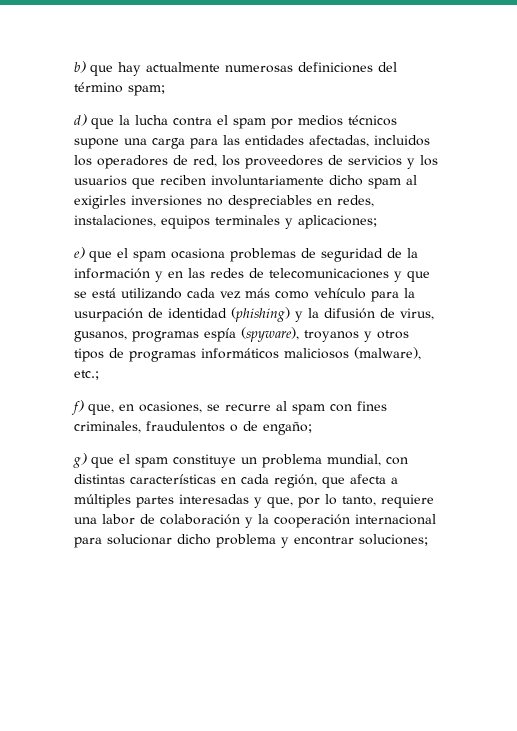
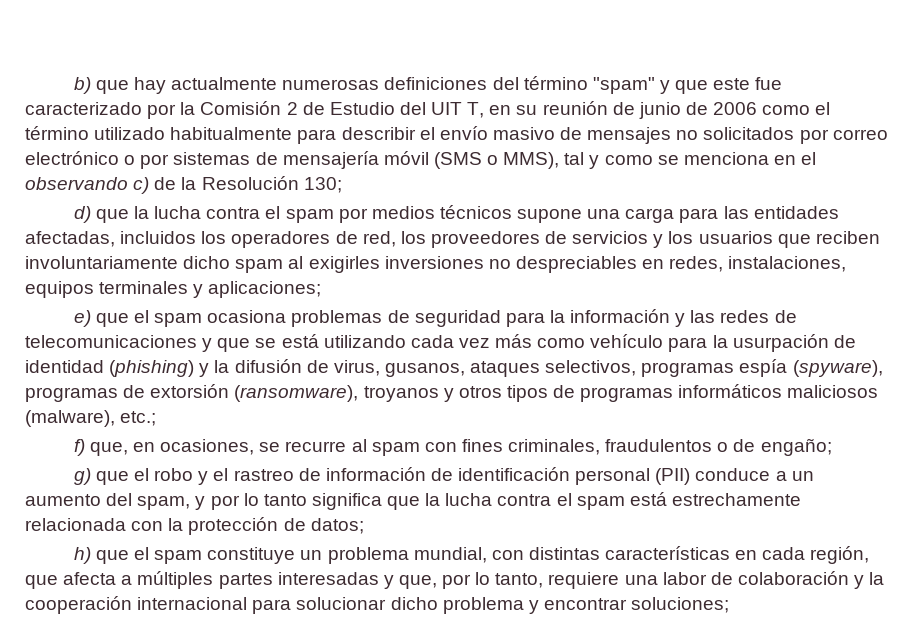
- b) que hay actualmente numerosas definiciones del término spam;
+ b) que hay actualmente numerosas definiciones del término "spam" y que este fue caracterizado por la Comisión 2 de Estudio del UIT T, en su reunión de junio de 2006 como el término utilizado habitualmente para describir el envío masivo de mensajes no solicitados por correo electrónico o por sistemas de mensajería móvil (SMS o MMS), tal y como se menciona en el observando c) de la Resolución 130;
- e) que el spam ocasiona problemas de seguridad de la información y en las redes de telecomunicaciones y que se está utilizando cada vez más como vehículo para la usurpación de identidad (phishing) y la difusión de virus, gusanos, programas espía (spyware), troyanos y otros tipos de programas informáticos maliciosos (malware), etc.;
+ e) que el spam ocasiona problemas de seguridad para la información y las redes de telecomunicaciones y que se está utilizando cada vez más como vehículo para la usurpación de identidad (phishing) y la difusión de virus, gusanos, ataques selectivos, programas espía (spyware), programas de extorsión (ransomware), troyanos y otros tipos de programas informáticos maliciosos (malware), etc.;
- g) que el spam constituye un problema mundial, con distintas características en cada región, que afecta a múltiples partes interesadas y que, por lo tanto, requiere una labor de colaboración y la cooperación internacional para solucionar dicho problema y encontrar soluciones;
+ g) que el robo y el rastreo de información de identificación personal (PII) conduce a un aumento del spam, y por lo tanto significa que la lucha contra el spam está estrechamente relacionada con la protección de datos;
+ h) que el spam constituye un problema mundial, con distintas características en cada región, que afecta a múltiples partes interesadas y que, por lo tanto, requiere una labor de colaboración y la cooperación internacional para solucionar dicho problema y encontrar soluciones;

